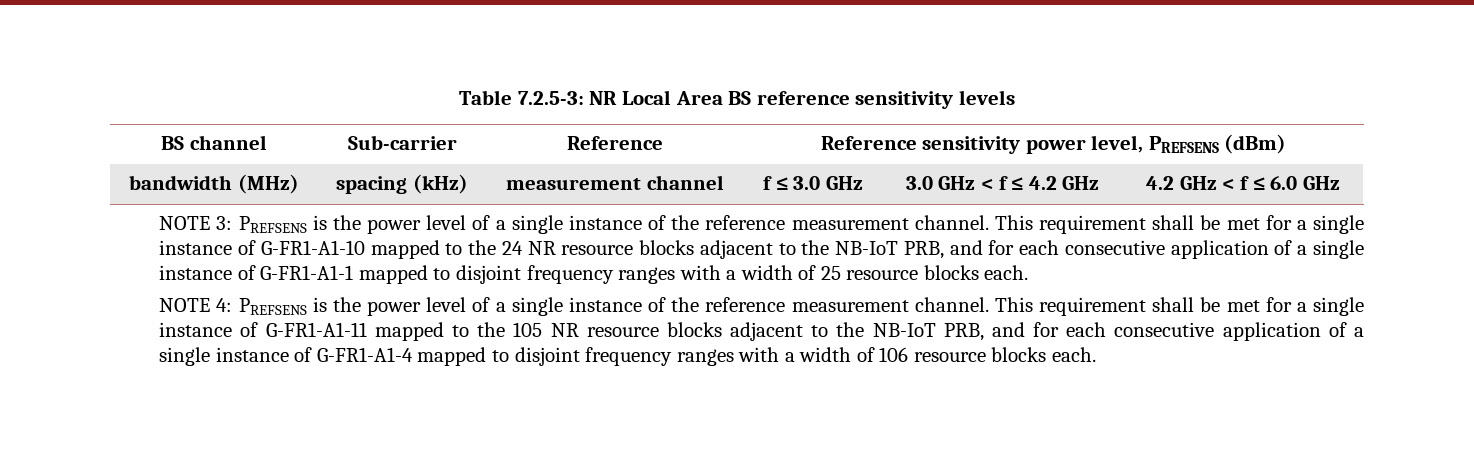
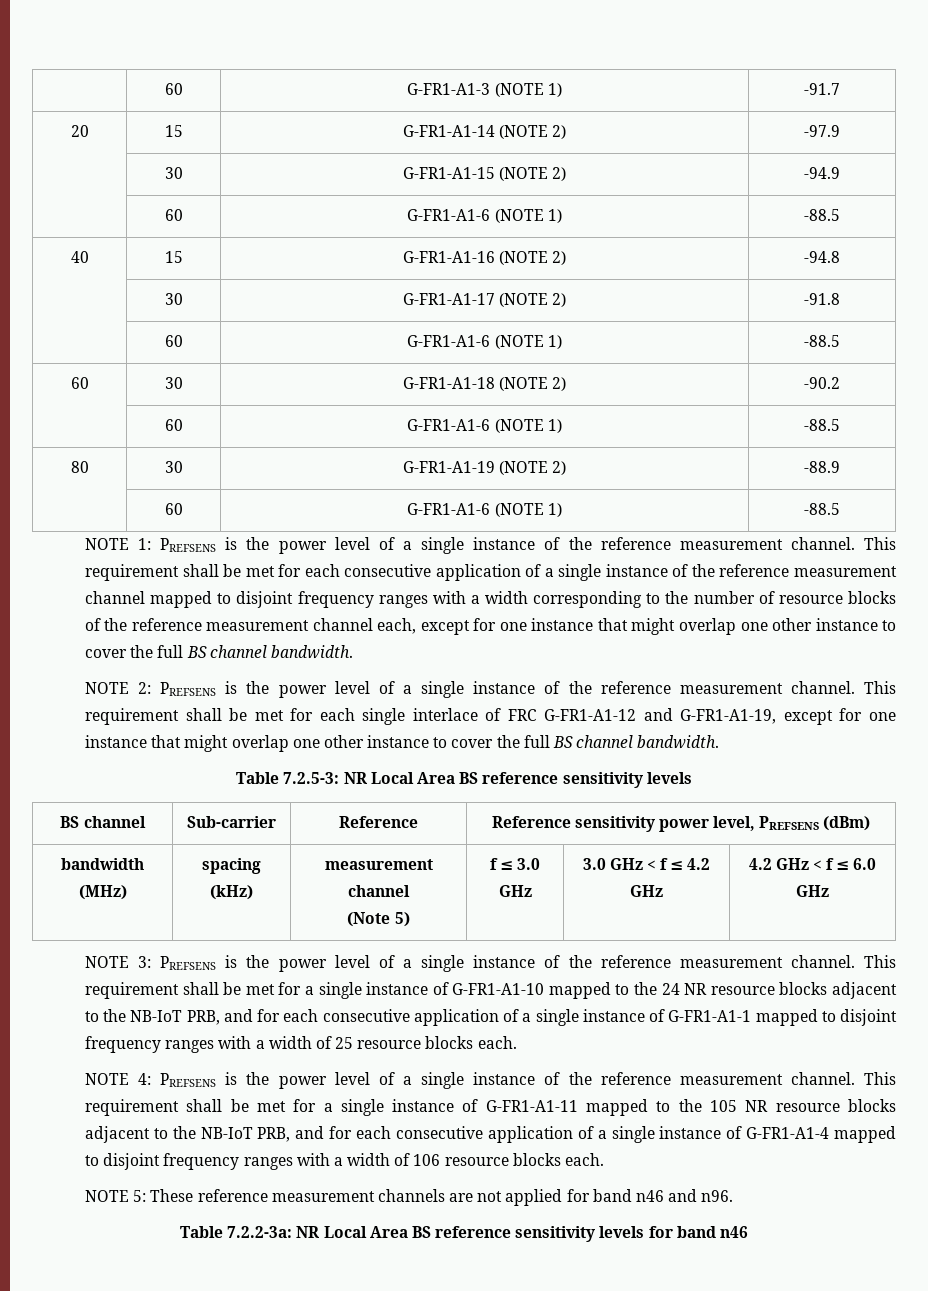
+ | 60 | G-FR1-A1-3 (NOTE 1) | -91.7
+ 20 | 15 | G-FR1-A1-14 (NOTE 2) | -97.9
+ | 30 | G-FR1-A1-15 (NOTE 2) | -94.9
+ | 60 | G-FR1-A1-6 (NOTE 1) | -88.5
+ 40 | 15 | G-FR1-A1-16 (NOTE 2) | -94.8
+ | 30 | G-FR1-A1-17 (NOTE 2) | -91.8
+ | 60 | G-FR1-A1-6 (NOTE 1) | -88.5
+ 60 | 30 | G-FR1-A1-18 (NOTE 2) | -90.2
+ | 60 | G-FR1-A1-6 (NOTE 1) | -88.5
+ 80 | 30 | G-FR1-A1-19 (NOTE 2) | -88.9
+ | 60 | G-FR1-A1-6 (NOTE 1) | -88.5
+ NOTE 1: PREFSENS is the power level of a single instance of the reference measurement channel. This requirement shall be met for each consecutive application of a single instance of the reference measurement channel mapped to disjoint frequency ranges with a width corresponding to the number of resource blocks of the reference measurement channel each, except for one instance that might overlap one other instance to cover the full BS channel bandwidth.
+ NOTE 2: PREFSENS is the power level of a single instance of the reference measurement channel. This requirement shall be met for each single interlace of FRC G-FR1-A1-12 and G-FR1-A1-19, except for one instance that might overlap one other instance to cover the full BS channel bandwidth.
- bandwidth (MHz) | spacing (kHz) | measurement channel | f ≤ 3.0 GHz | 3.0 GHz < f ≤ 4.2 GHz | 4.2 GHz < f ≤ 6.0 GHz
+ bandwidth (MHz) | spacing (kHz) | measurement channel
+ (Note 5) | f ≤ 3.0 GHz | 3.0 GHz < f ≤ 4.2 GHz | 4.2 GHz < f ≤ 6.0 GHz
+ NOTE 5: These reference measurement channels are not applied for band n46 and n96.
+ Table 7.2.2-3a: NR Local Area BS reference sensitivity levels for band n46

